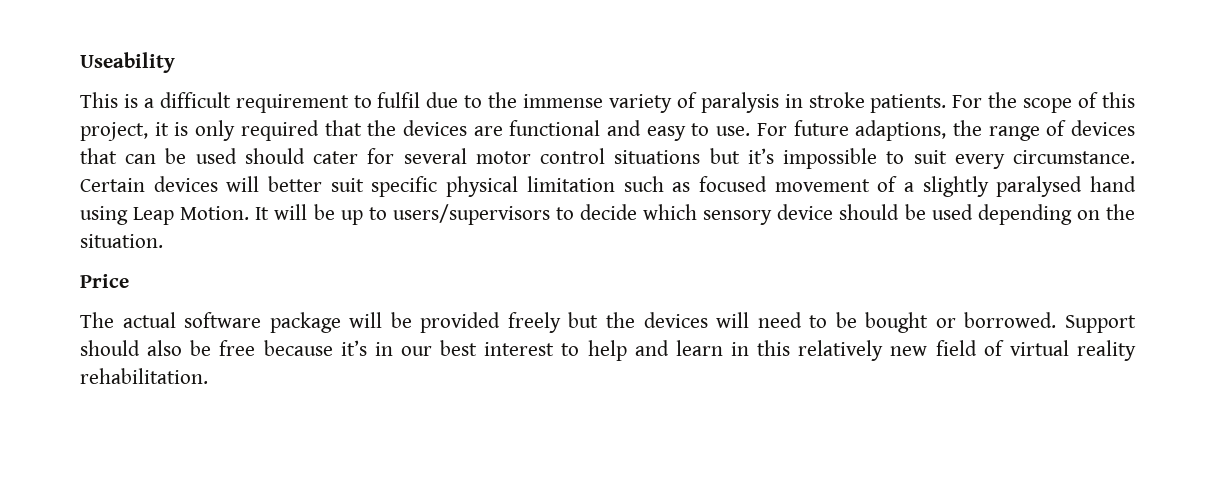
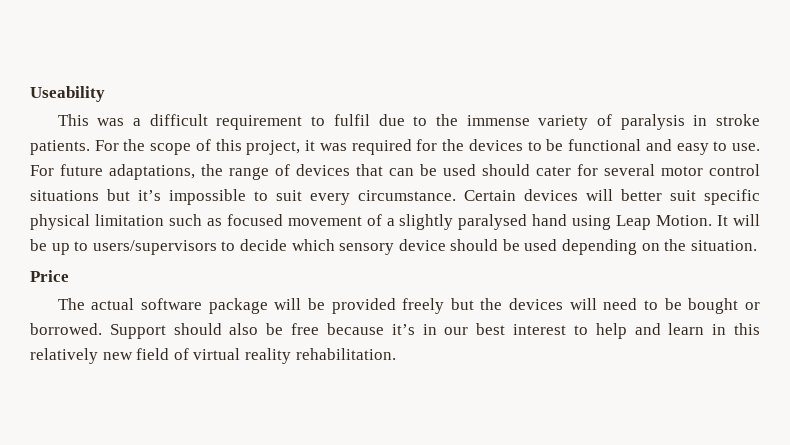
- This is a difficult requirement to fulfil due to the immense variety of paralysis in stroke patients.
+ This was a difficult requirement to fulfil due to the immense variety of paralysis in stroke patients.
- For the scope of this project, it is only required that the devices are functional and easy to use.
+ For the scope of this project, it was required for the devices to be functional and easy to use.
- For future adaptions, the range of devices that can be used should cater for several motor control situations but it’s impossible to suit every circumstance.
+ For future adaptations, the range of devices that can be used should cater for several motor control situations but it’s impossible to suit every circumstance.

